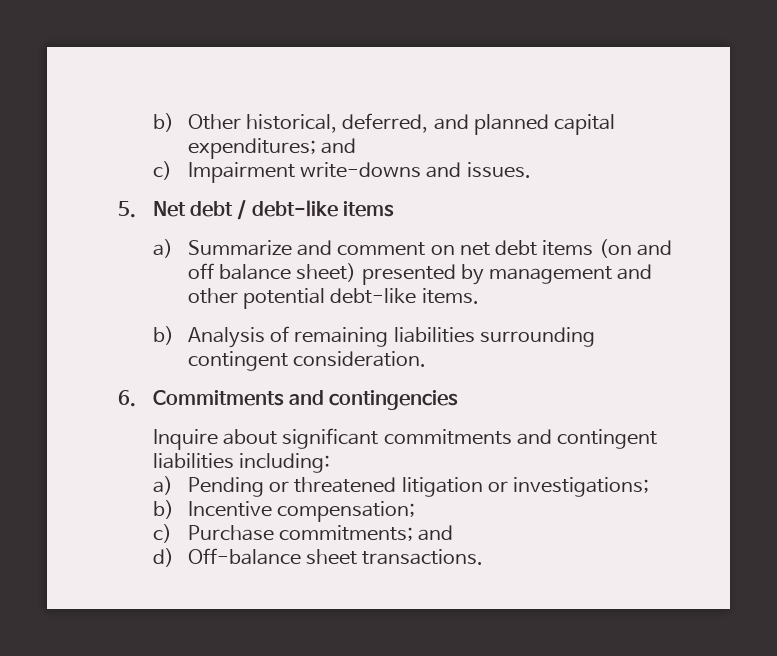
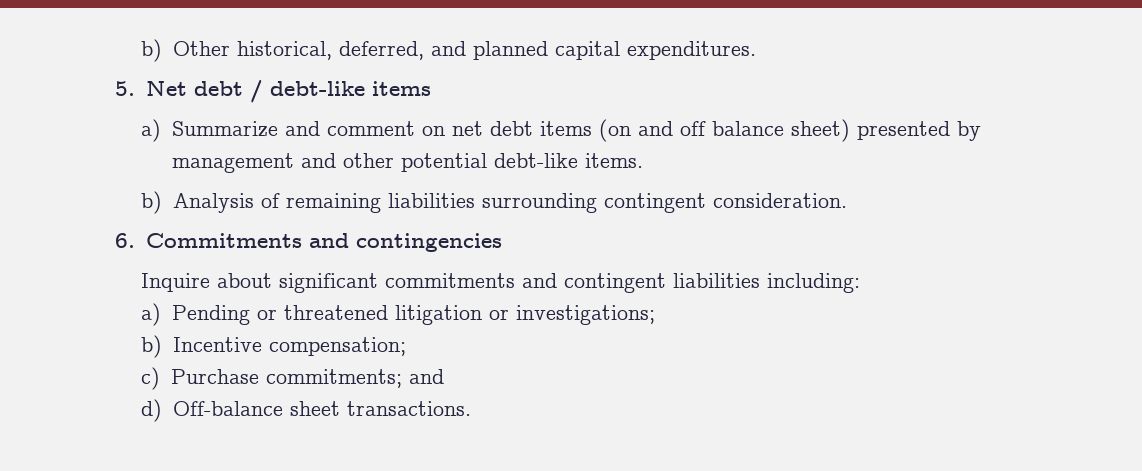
- b) Other historical, deferred, and planned capital expenditures; and
- c) Impairment write-downs and issues.
+ b) Other historical, deferred, and planned capital expenditures.

